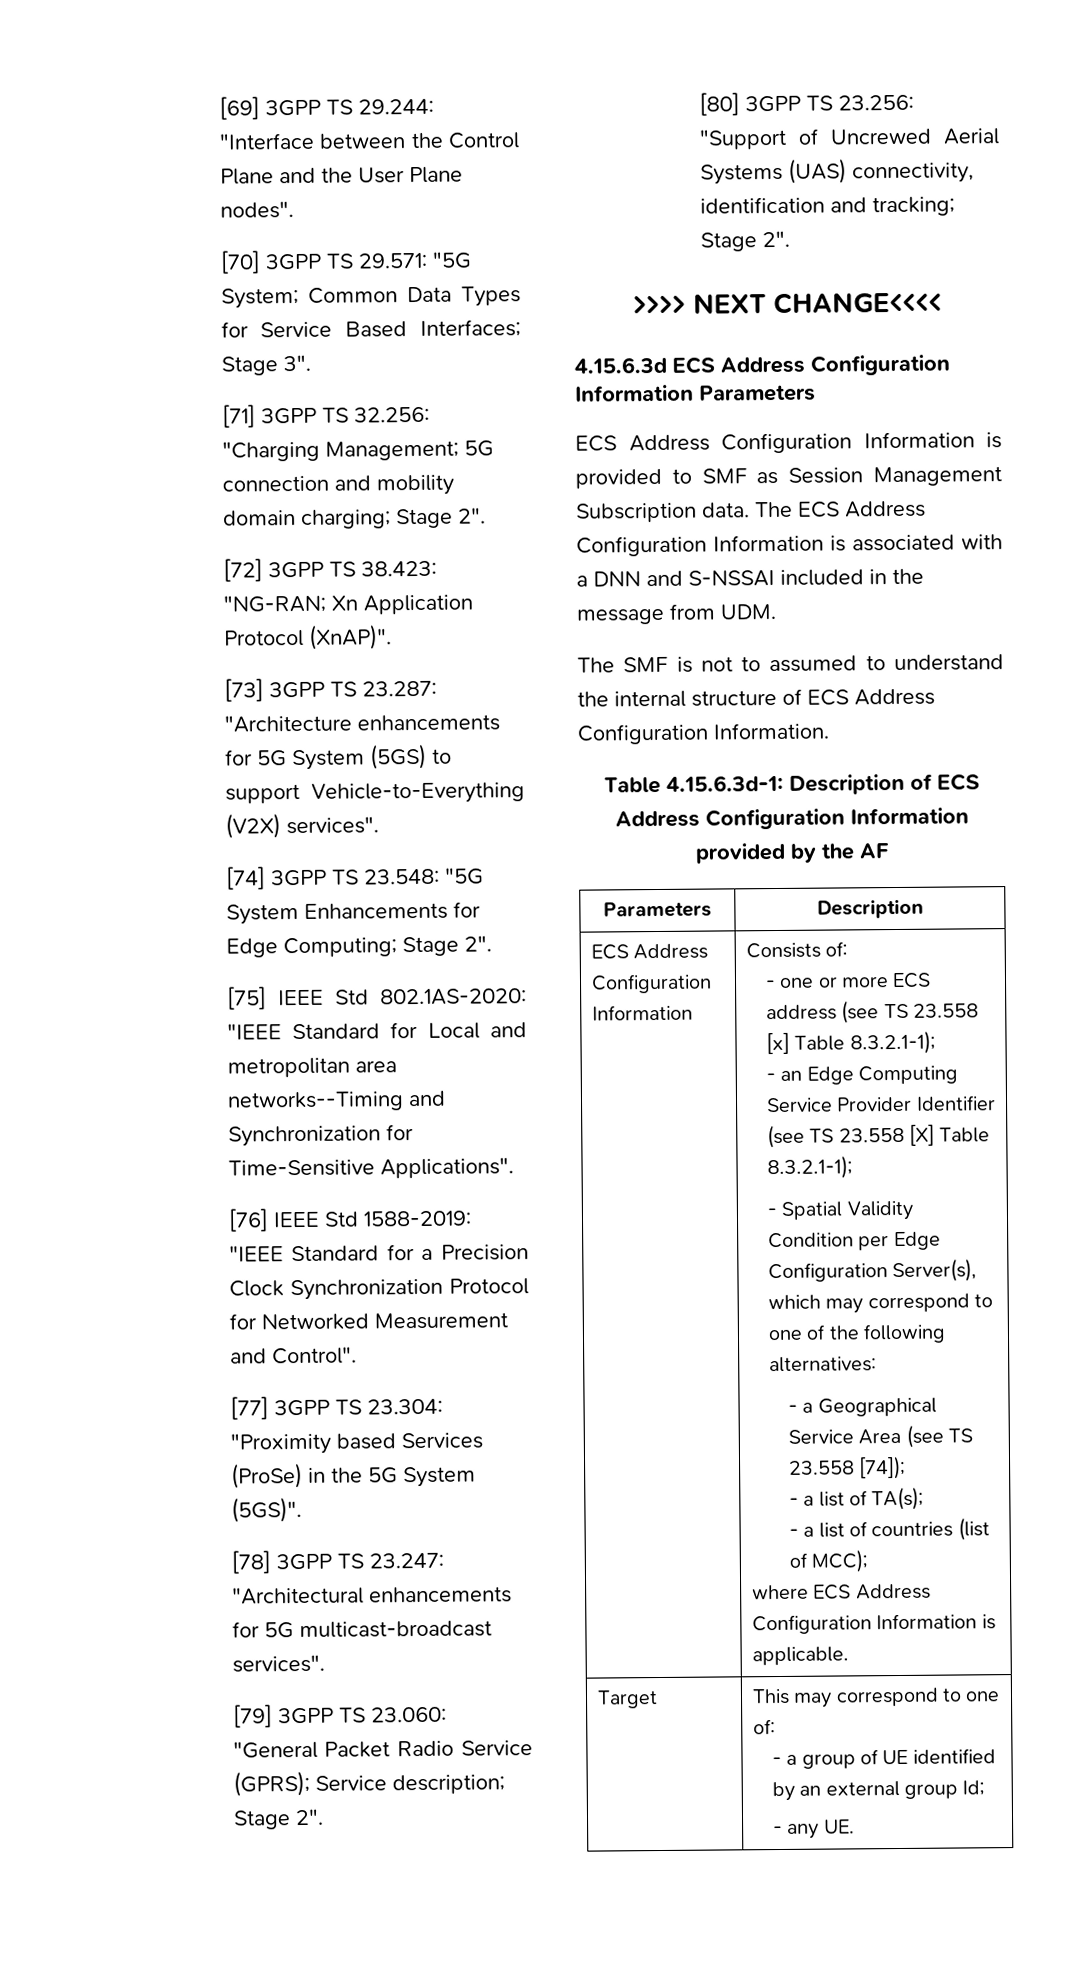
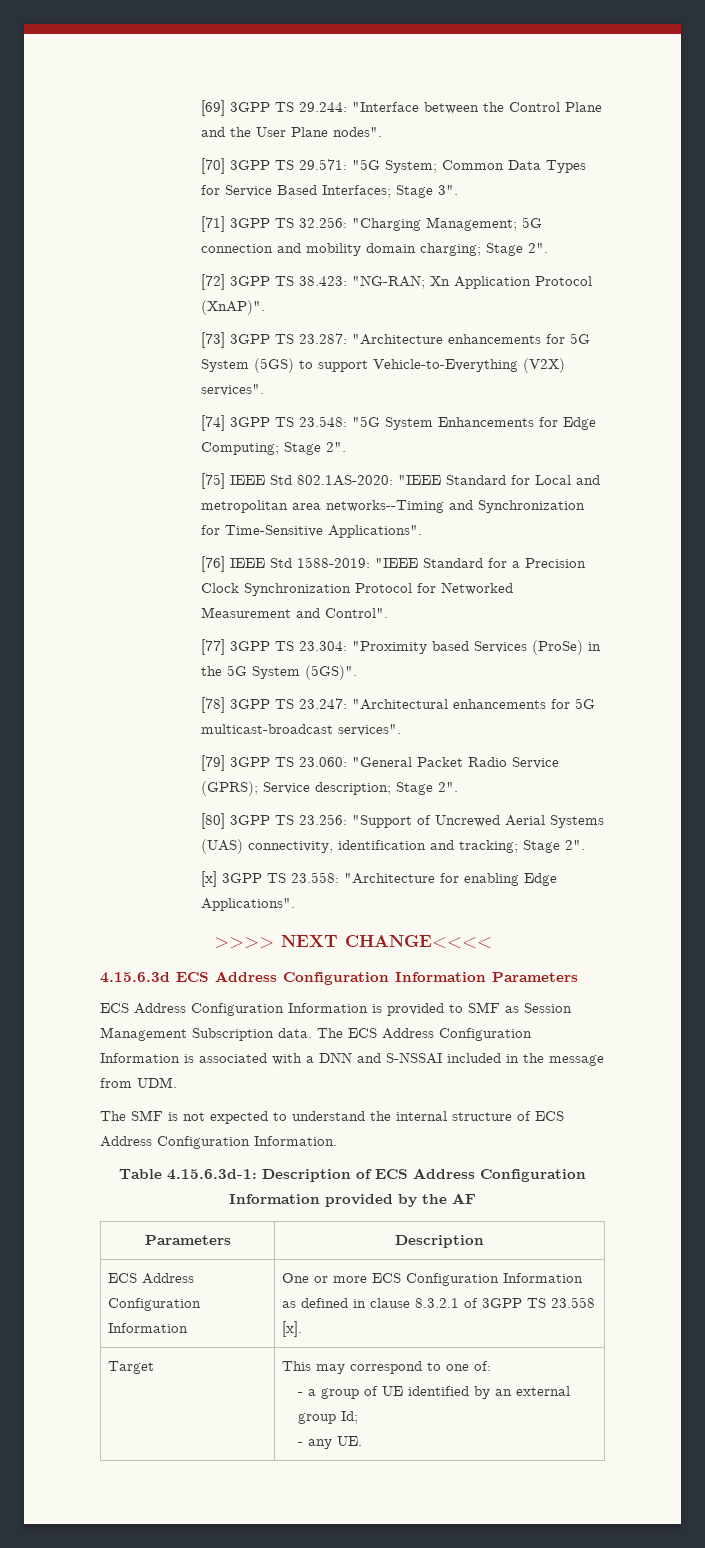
+ [x] 3GPP TS 23.558: "Architecture for enabling Edge Applications".
- The SMF is not to assumed to understand the internal structure of ECS Address Configuration Information.
+ The SMF is not expected to understand the internal structure of ECS Address Configuration Information.
- Consists of:
- - one or more ECS address (see TS 23.558 [x] Table 8.3.2.1-1);
- - an Edge Computing Service Provider Identifier (see TS 23.558 [X] Table 8.3.2.1-1);
- - Spatial Validity Condition per Edge Configuration Server(s), which may correspond to one of the following alternatives:
- - a Geographical Service Area (see TS 23.558 [74]);
- - a list of TA(s);
- - a list of countries (list of MCC);
- where ECS Address Configuration Information is applicable.
+ One or more ECS Configuration Information as defined in clause 8.3.2.1 of 3GPP TS 23.558 [x].

